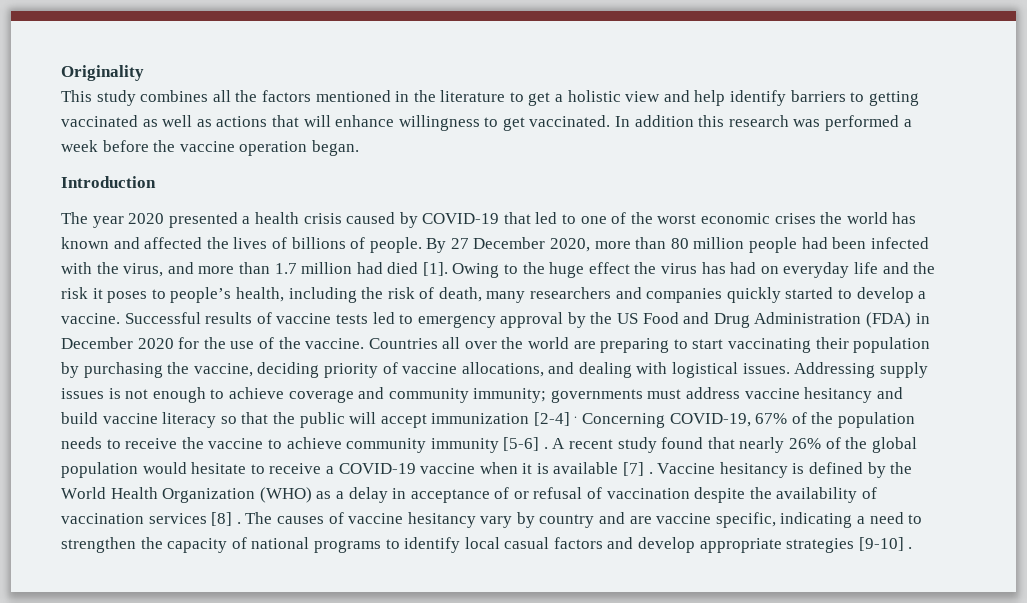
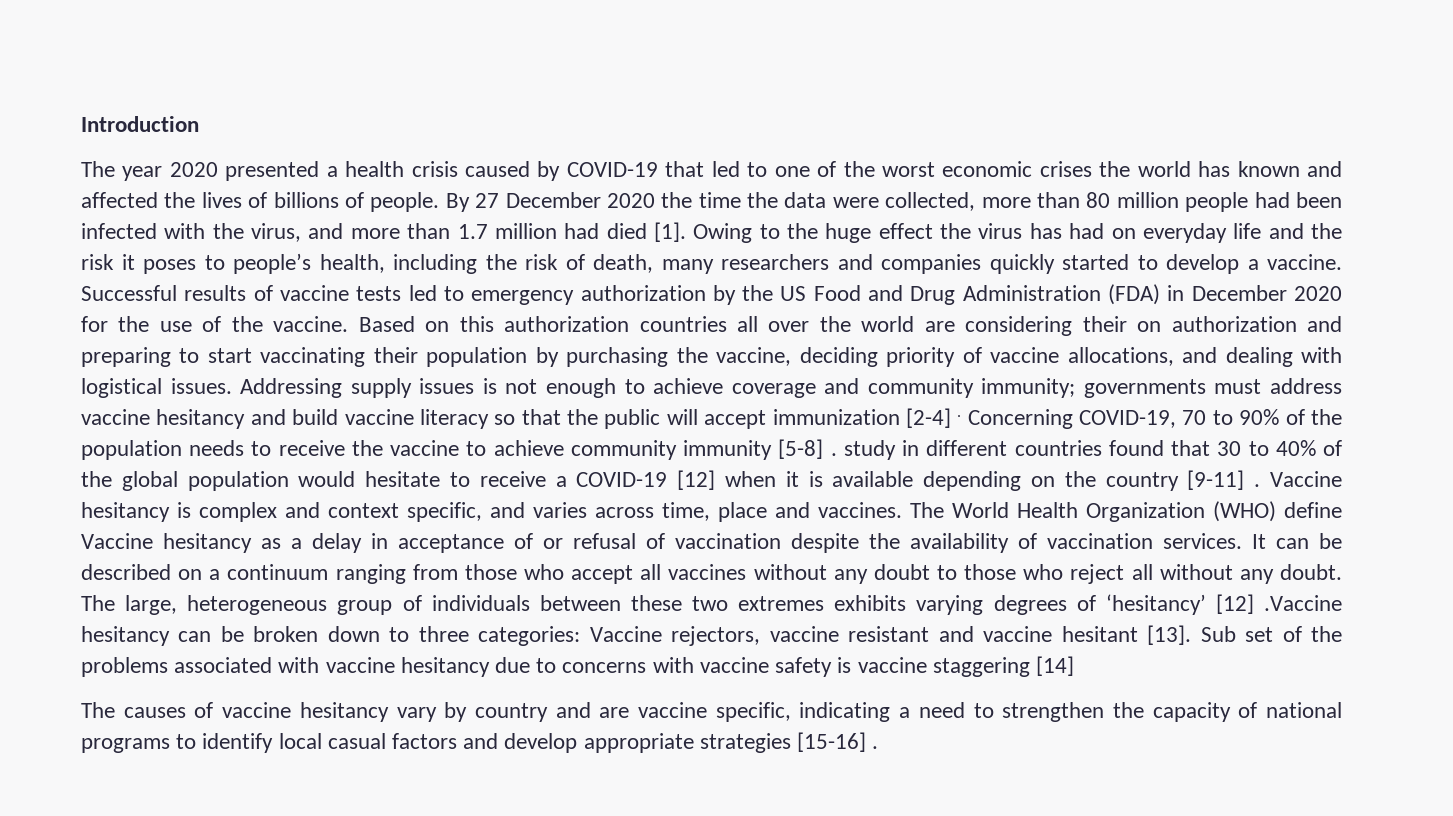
- Originality
- This study combines all the factors mentioned in the literature to get a holistic view and help identify barriers to getting vaccinated as well as actions that will enhance willingness to get vaccinated. In addition this research was performed a week before the vaccine operation began.
- By 27 December 2020, more than 80 million people had been infected with the virus, and more than 1.7 million had died [1].
+ By 27 December 2020 the time the data were collected, more than 80 million people had been infected with the virus, and more than 1.7 million had died [1].
- Successful results of vaccine tests led to emergency approval by the US Food and Drug Administration (FDA) in December 2020 for the use of the vaccine.
+ Successful results of vaccine tests led to emergency authorization by the US Food and Drug Administration (FDA) in December 2020 for the use of the vaccine.
- Countries all over the world are preparing to start vaccinating their population by purchasing the vaccine, deciding priority of vaccine allocations, and dealing with logistical issues.
+ Based on this authorization countries all over the world are considering their on authorization and preparing to start vaccinating their population by purchasing the vaccine, deciding priority of vaccine allocations, and dealing with logistical issues.
- Concerning COVID-19, 67% of the population needs to receive the vaccine to achieve community immunity [5-6] . A recent study found that nearly 26% of the global population would hesitate to receive a COVID-19 vaccine when it is available [7] . Vaccine hesitancy is defined by the World Health Organization (WHO) as a delay in acceptance of or refusal of vaccination despite the availability of vaccination services [8] . The causes of vaccine hesitancy vary by country and are vaccine specific, indicating a need to strengthen the capacity of national programs to identify local casual factors and develop appropriate strategies [9-10] .
+ Concerning COVID-19, 70 to 90% of the population needs to receive the vaccine to achieve community immunity [5-8] . study in different countries found that 30 to 40% of the global population would hesitate to receive a COVID-19 [12] when it is available depending on the country [9-11] . Vaccine hesitancy is complex and context specific, and varies across time, place and vaccines. The World Health Organization (WHO) define Vaccine hesitancy as a delay in acceptance of or refusal of vaccination despite the availability of vaccination services. It can be described on a continuum ranging from those who accept all vaccines without any doubt to those who reject all without any doubt. The large, heterogeneous group of individuals between these two extremes exhibits varying degrees of ‘hesitancy’ [12] .Vaccine hesitancy can be broken down to three categories: Vaccine rejectors, vaccine resistant and vaccine hesitant [13]. Sub set of the problems associated with vaccine hesitancy due to concerns with vaccine safety is vaccine staggering [14]
+ The causes of vaccine hesitancy vary by country and are vaccine specific, indicating a need to strengthen the capacity of national programs to identify local casual factors and develop appropriate strategies [15-16] .

